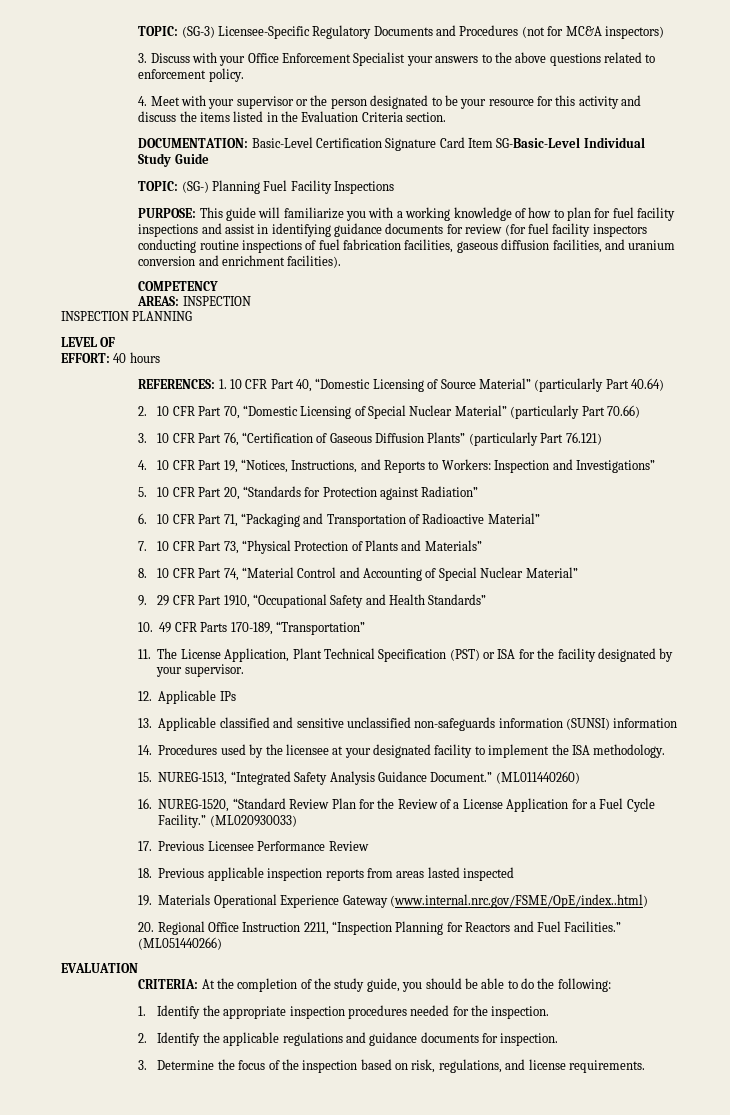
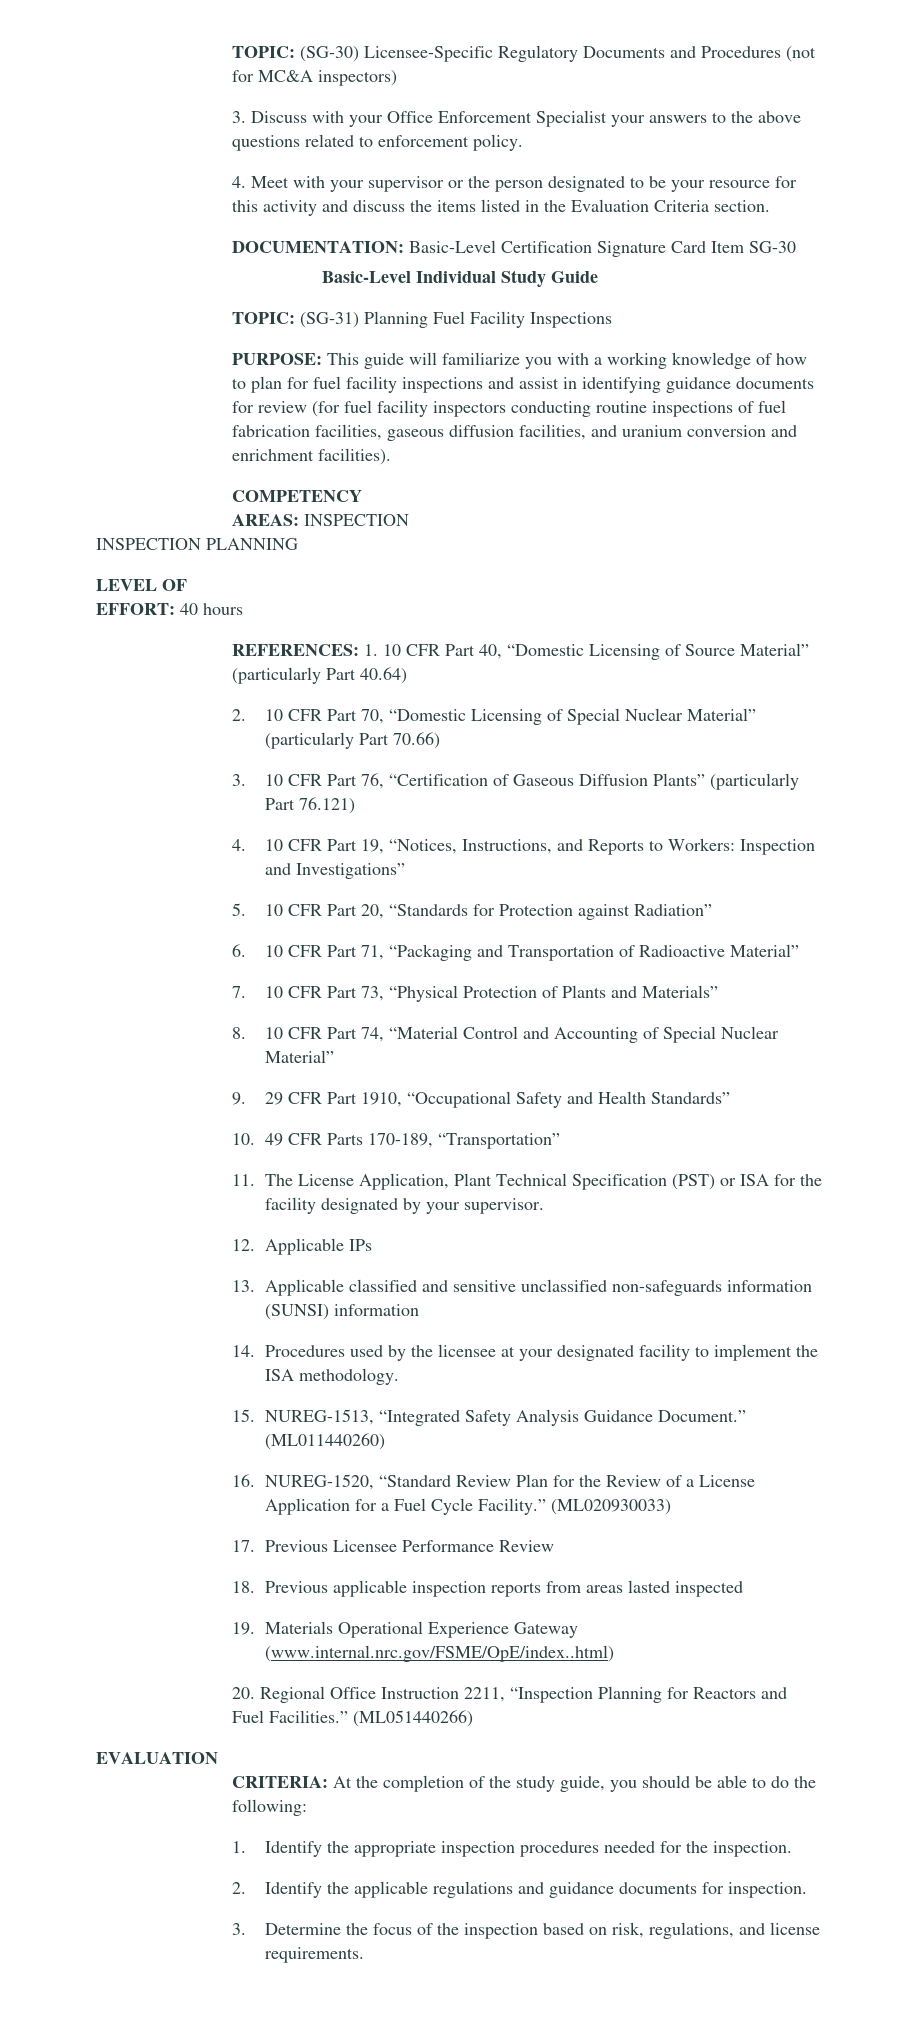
- TOPIC: (SG-3) Licensee-Specific Regulatory Documents and Procedures (not for MC&A inspectors)
+ TOPIC: (SG-30) Licensee-Specific Regulatory Documents and Procedures (not for MC&A inspectors)
- DOCUMENTATION: Basic-Level Certification Signature Card Item SG-Basic-Level Individual Study Guide
+ DOCUMENTATION: Basic-Level Certification Signature Card Item SG-30
+ Basic-Level Individual Study Guide
- TOPIC: (SG-) Planning Fuel Facility Inspections
+ TOPIC: (SG-31) Planning Fuel Facility Inspections

